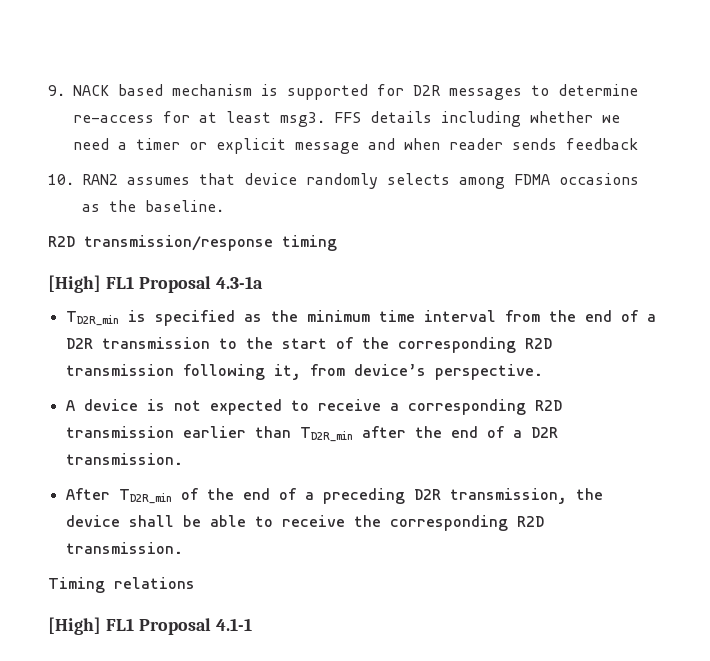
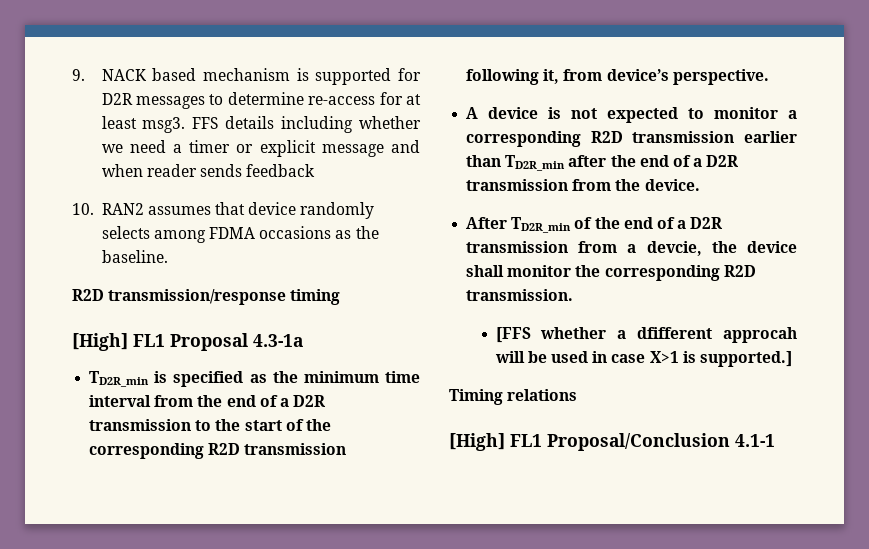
- A device is not expected to receive a corresponding R2D transmission earlier than TD2R_min after the end of a D2R transmission.
+ A device is not expected to monitor a corresponding R2D transmission earlier than TD2R_min after the end of a D2R transmission from the device.
- After TD2R_min of the end of a preceding D2R transmission, the device shall be able to receive the corresponding R2D transmission.
+ After TD2R_min of the end of a D2R transmission from a devcie, the device shall monitor the corresponding R2D transmission.
+ [FFS whether a dfifferent approcah will be used in case X>1 is supported.]
- [High] FL1 Proposal 4.1-1
+ [High] FL1 Proposal/Conclusion 4.1-1

